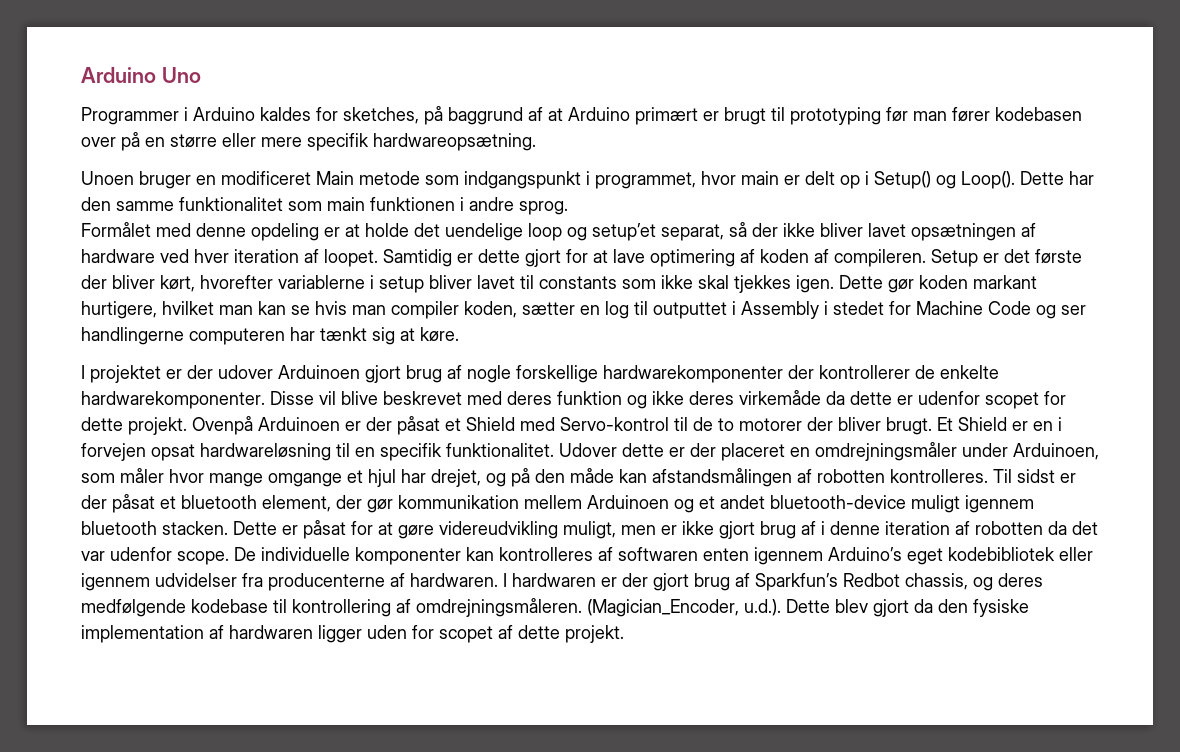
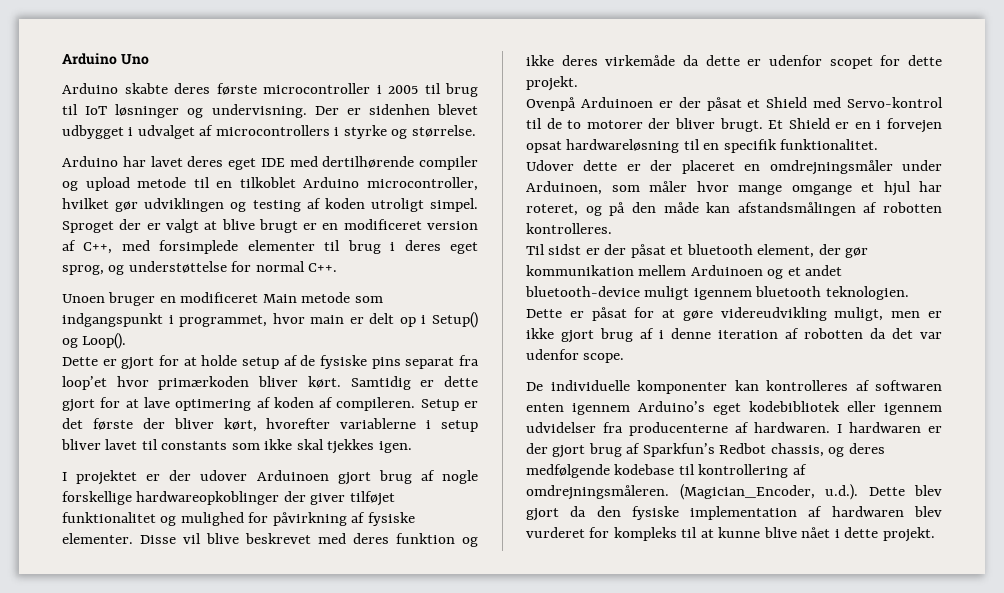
- Programmer i Arduino kaldes for sketches, på baggrund af at Arduino primært er brugt til prototyping før man fører kodebasen over på en større eller mere specifik hardwareopsætning.
+ Arduino skabte deres første microcontroller i 2005 til brug til IoT løsninger og undervisning. Der er sidenhen blevet udbygget i udvalget af microcontrollers i styrke og størrelse.
+ Arduino har lavet deres eget IDE med dertilhørende compiler og upload metode til en tilkoblet Arduino microcontroller, hvilket gør udviklingen og testing af koden utroligt simpel. Sproget der er valgt at blive brugt er en modificeret version af C++, med forsimplede elementer til brug i deres eget sprog, og understøttelse for normal C++.
- Unoen bruger en modificeret Main metode som indgangspunkt i programmet, hvor main er delt op i Setup() og Loop(). Dette har den samme funktionalitet som main funktionen i andre sprog.
- Formålet med denne opdeling er at holde det uendelige loop og setup’et separat, så der ikke bliver lavet opsætningen af hardware ved hver iteration af loopet.
+ Unoen bruger en modificeret Main metode som indgangspunkt i programmet, hvor main er delt op i Setup() og Loop().
+ Dette er gjort for at holde setup af de fysiske pins separat fra loop’et hvor primærkoden bliver kørt.
- Dette gør koden markant hurtigere, hvilket man kan se hvis man compiler koden, sætter en log til outputtet i Assembly i stedet for Machine Code og ser handlingerne computeren har tænkt sig at køre.
- I projektet er der udover Arduinoen gjort brug af nogle forskellige hardwarekomponenter der kontrollerer de enkelte hardwarekomponenter.
+ I projektet er der udover Arduinoen gjort brug af nogle forskellige hardwareopkoblinger der giver tilføjet funktionalitet og mulighed for påvirkning af fysiske elementer.
- Disse vil blive beskrevet med deres funktion og ikke deres virkemåde da dette er udenfor scopet for dette projekt. Ovenpå Arduinoen er der påsat et Shield med Servo-kontrol til de to motorer der bliver brugt.
+ Disse vil blive beskrevet med deres funktion og ikke deres virkemåde da dette er udenfor scopet for dette projekt.
+ Ovenpå Arduinoen er der påsat et Shield med Servo-kontrol til de to motorer der bliver brugt.
- Et Shield er en i forvejen opsat hardwareløsning til en specifik funktionalitet. Udover dette er der placeret en omdrejningsmåler under Arduinoen, som måler hvor mange omgange et hjul har drejet, og på den måde kan afstandsmålingen af robotten kontrolleres. Til sidst er der påsat et bluetooth element, der gør kommunikation mellem Arduinoen og et andet bluetooth-device muligt igennem bluetooth stacken.
+ Et Shield er en i forvejen opsat hardwareløsning til en specifik funktionalitet.
+ Udover dette er der placeret en omdrejningsmåler under Arduinoen, som måler hvor mange omgange et hjul har roteret, og på den måde kan afstandsmålingen af robotten kontrolleres.
+ Til sidst er der påsat et bluetooth element, der gør kommunikation mellem Arduinoen og et andet bluetooth-device muligt igennem bluetooth teknologien.
- Dette er påsat for at gøre videreudvikling muligt, men er ikke gjort brug af i denne iteration af robotten da det var udenfor scope. De individuelle komponenter kan kontrolleres af softwaren enten igennem Arduino’s eget kodebibliotek eller igennem udvidelser fra producenterne af hardwaren.
+ Dette er påsat for at gøre videreudvikling muligt, men er ikke gjort brug af i denne iteration af robotten da det var udenfor scope.
+ De individuelle komponenter kan kontrolleres af softwaren enten igennem Arduino’s eget kodebibliotek eller igennem udvidelser fra producenterne af hardwaren.
- (Magician_Encoder, u.d.). Dette blev gjort da den fysiske implementation af hardwaren ligger uden for scopet af dette projekt.
+ (Magician_Encoder, u.d.). Dette blev gjort da den fysiske implementation af hardwaren blev vurderet for kompleks til at kunne blive nået i dette projekt.

